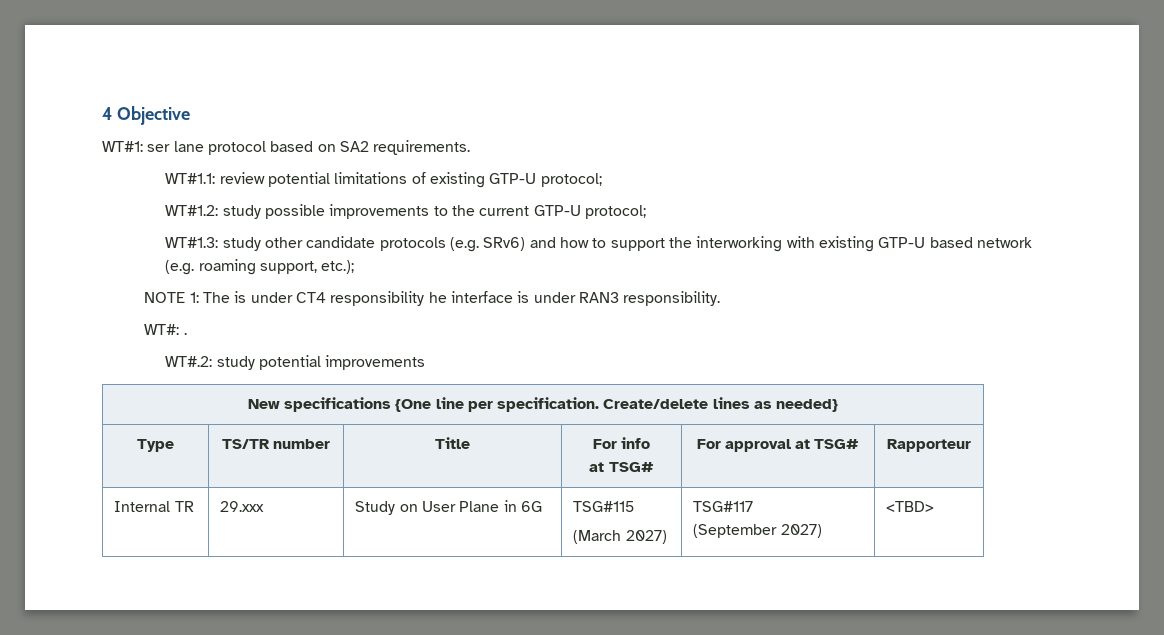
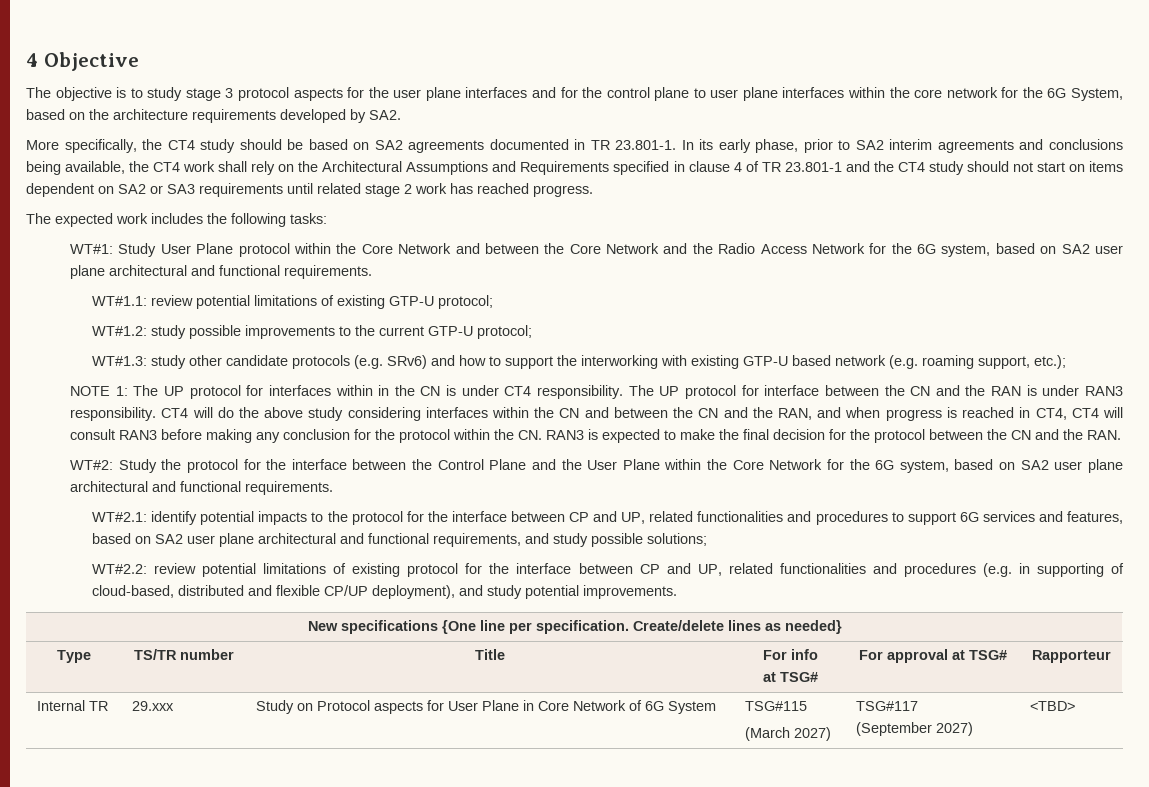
- WT#1: ser lane protocol based on SA2 requirements.
+ The objective is to study stage 3 protocol aspects for the user plane interfaces and for the control plane to user plane interfaces within the core network for the 6G System, based on the architecture requirements developed by SA2.
+ More specifically, the CT4 study should be based on SA2 agreements documented in TR 23.801-1. In its early phase, prior to SA2 interim agreements and conclusions being available, the CT4 work shall rely on the Architectural Assumptions and Requirements specified in clause 4 of TR 23.801-1 and the CT4 study should not start on items dependent on SA2 or SA3 requirements until related stage 2 work has reached progress.
+ The expected work includes the following tasks:
+ WT#1: Study User Plane protocol within the Core Network and between the Core Network and the Radio Access Network for the 6G system, based on SA2 user plane architectural and functional requirements.
- NOTE 1: The is under CT4 responsibility he interface is under RAN3 responsibility.
- WT#: .
- WT#.2: study potential improvements
+ NOTE 1: The UP protocol for interfaces within in the CN is under CT4 responsibility. The UP protocol for interface between the CN and the RAN is under RAN3 responsibility. CT4 will do the above study considering interfaces within the CN and between the CN and the RAN, and when progress is reached in CT4, CT4 will consult RAN3 before making any conclusion for the protocol within the CN. RAN3 is expected to make the final decision for the protocol between the CN and the RAN.
+ WT#2: Study the protocol for the interface between the Control Plane and the User Plane within the Core Network for the 6G system, based on SA2 user plane architectural and functional requirements.
+ WT#2.1: identify potential impacts to the protocol for the interface between CP and UP, related functionalities and procedures to support 6G services and features, based on SA2 user plane architectural and functional requirements, and study possible solutions;
+ WT#2.2: review potential limitations of existing protocol for the interface between CP and UP, related functionalities and procedures (e.g. in supporting of cloud-based, distributed and flexible CP/UP deployment), and study potential improvements.
- Internal TR | 29.xxx | Study on User Plane in 6G | TSG#115
+ Internal TR | 29.xxx | Study on Protocol aspects for User Plane in Core Network of 6G System | TSG#115

